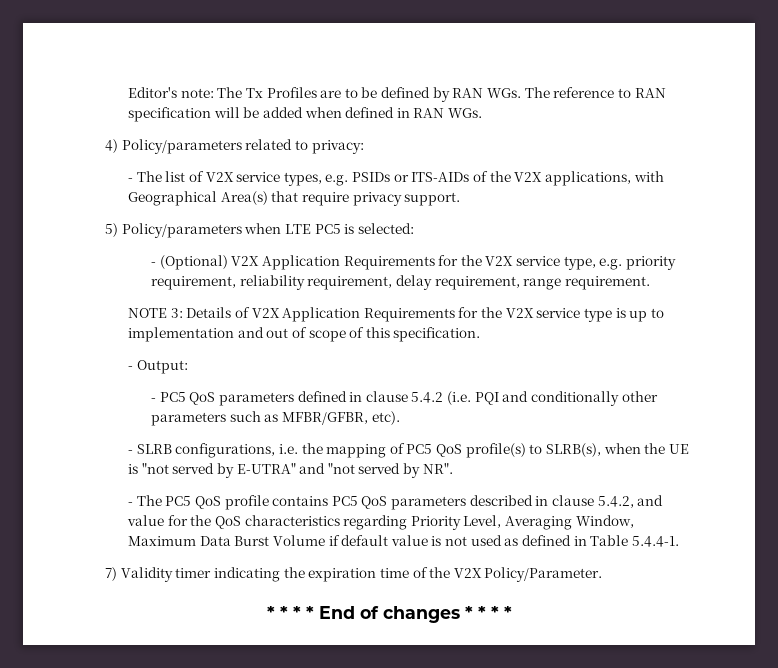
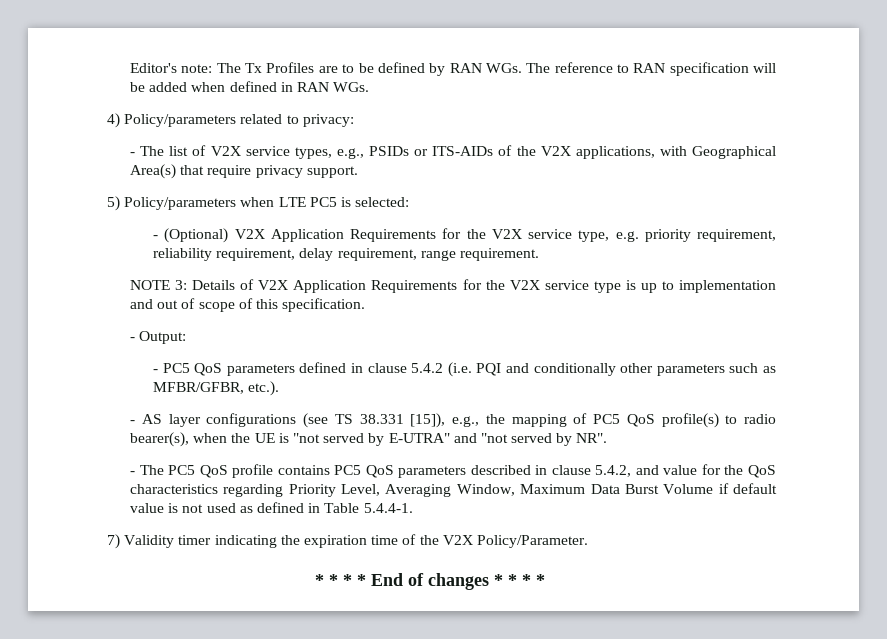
- - The list of V2X service types, e.g. PSIDs or ITS-AIDs of the V2X applications, with Geographical Area(s) that require privacy support.
+ - The list of V2X service types, e.g., PSIDs or ITS-AIDs of the V2X applications, with Geographical Area(s) that require privacy support.
- - PC5 QoS parameters defined in clause 5.4.2 (i.e. PQI and conditionally other parameters such as MFBR/GFBR, etc).
- - SLRB configurations, i.e. the mapping of PC5 QoS profile(s) to SLRB(s), when the UE is "not served by E-UTRA" and "not served by NR".
+ - PC5 QoS parameters defined in clause 5.4.2 (i.e. PQI and conditionally other parameters such as MFBR/GFBR, etc.).
+ - AS layer configurations (see TS 38.331 [15]), e.g., the mapping of PC5 QoS profile(s) to radio bearer(s), when the UE is "not served by E-UTRA" and "not served by NR".

